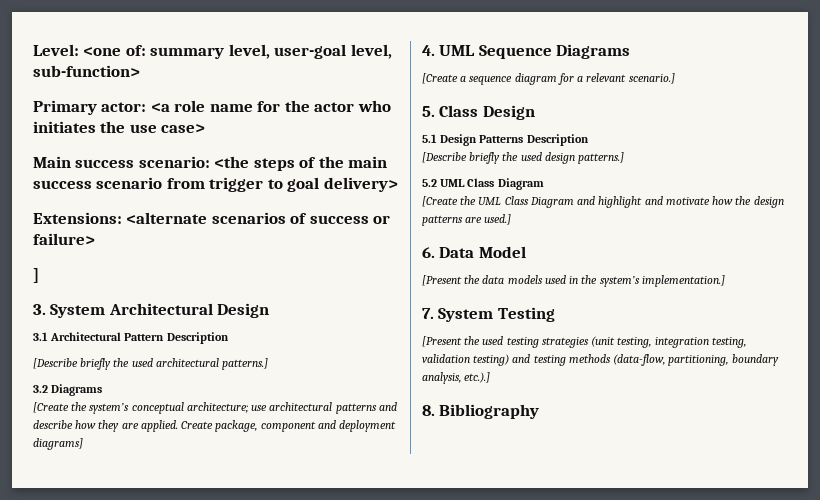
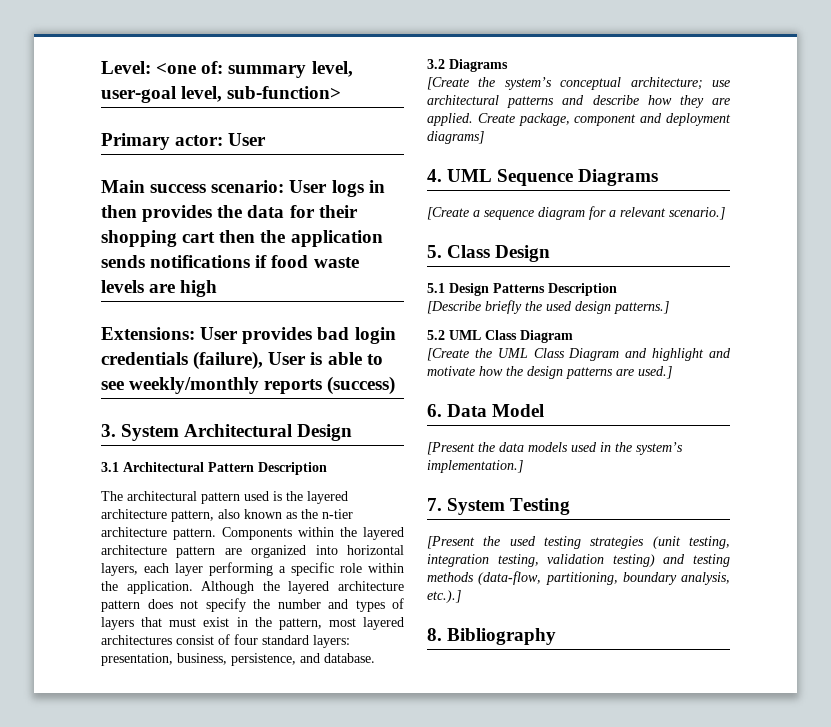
- Primary actor: <a role name for the actor who initiates the use case>
- Main success scenario: <the steps of the main success scenario from trigger to goal delivery>
- Extensions: <alternate scenarios of success or failure>
- ]
+ Primary actor: User
+ Main success scenario: User logs in then provides the data for their shopping cart then the application sends notifications if food waste levels are high
+ Extensions: User provides bad login credentials (failure), User is able to see weekly/monthly reports (success)
- [Describe briefly the used architectural patterns.]
+ The architectural pattern used is the layered architecture pattern, also known as the n-tier architecture pattern. Components within the layered architecture pattern are organized into horizontal layers, each layer performing a specific role within the application. Although the layered architecture pattern does not specify the number and types of layers that must exist in the pattern, most layered architectures consist of four standard layers: presentation, business, persistence, and database.

